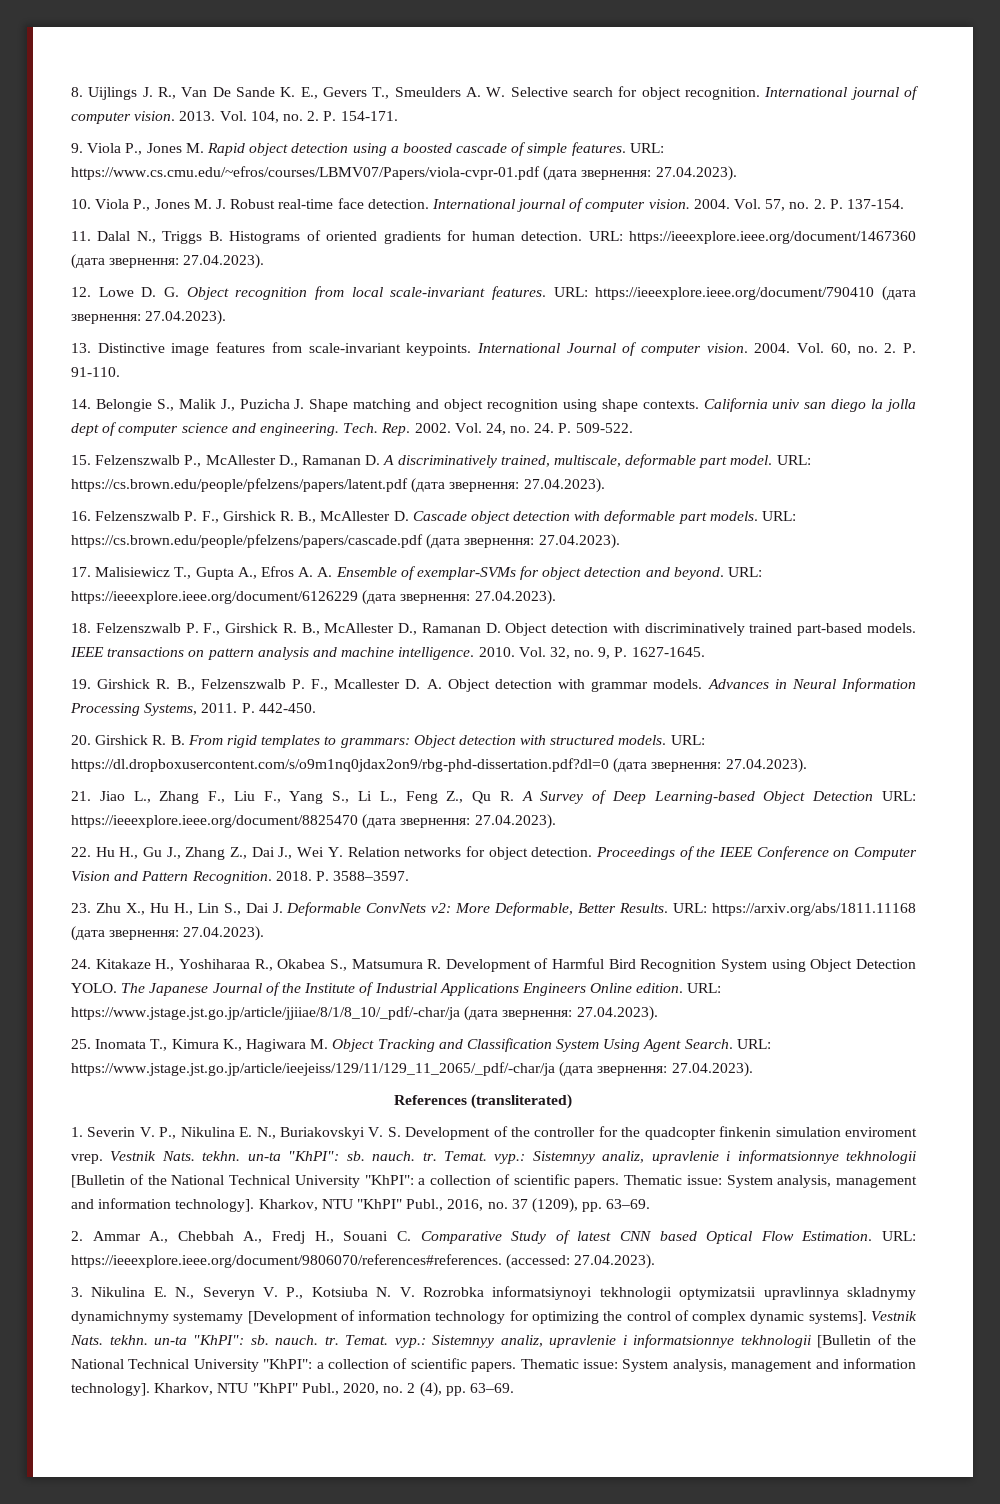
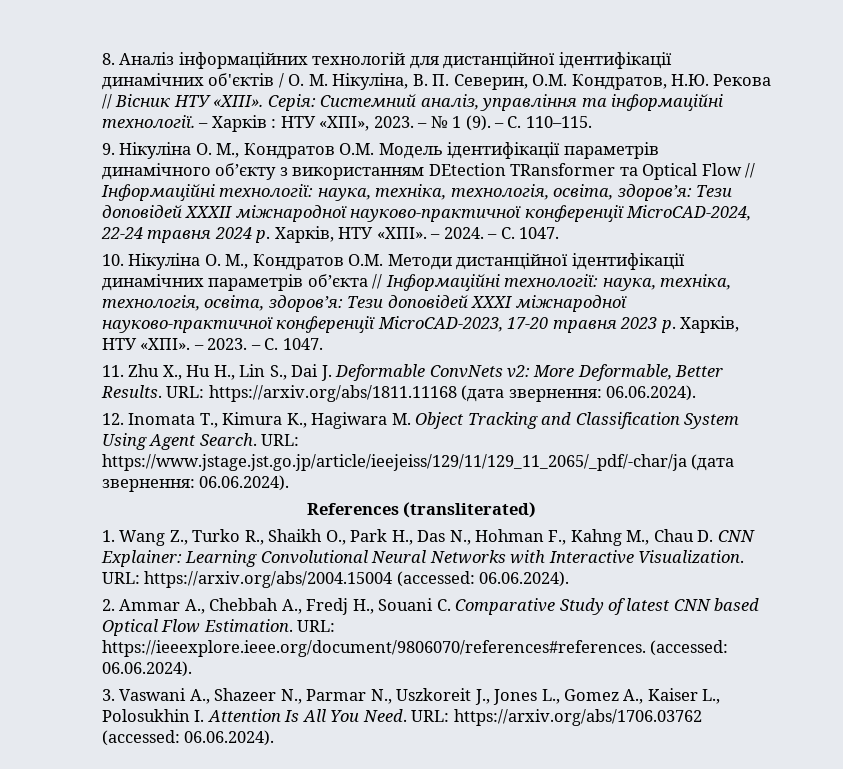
- 8. Uijlings J. R., Van De Sande K. E., Gevers T., Smeulders A. W. Selective search for object recognition. International journal of computer vision. 2013. Vol. 104, no. 2. P. 154-171.
- 9. Viola P., Jones M. Rapid object detection using a boosted cascade of simple features. URL: https://www.cs.cmu.edu/~efros/courses/LBMV07/Papers/viola-cvpr-01.pdf (дата звернення: 27.04.2023).
- 10. Viola P., Jones M. J. Robust real-time face detection. International journal of computer vision. 2004. Vol. 57, no. 2. P. 137-154.
- 11. Dalal N., Triggs B. Histograms of oriented gradients for human detection. URL: https://ieeexplore.ieee.org/document/1467360 (дата звернення: 27.04.2023).
- 12. Lowe D. G. Object recognition from local scale-invariant features. URL: https://ieeexplore.ieee.org/document/790410 (дата звернення: 27.04.2023).
- 13. Distinctive image features from scale-invariant keypoints. International Journal of computer vision. 2004. Vol. 60, no. 2. P. 91-110.
- 14. Belongie S., Malik J., Puzicha J. Shape matching and object recognition using shape contexts. California univ san diego la jolla dept of computer science and engineering. Tech. Rep. 2002. Vol. 24, no. 24. P. 509-522.
- 15. Felzenszwalb P., McAllester D., Ramanan D. A discriminatively trained, multiscale, deformable part model. URL: https://cs.brown.edu/people/pfelzens/papers/latent.pdf (дата звернення: 27.04.2023).
- 16. Felzenszwalb P. F., Girshick R. B., McAllester D. Cascade object detection with deformable part models. URL: https://cs.brown.edu/people/pfelzens/papers/cascade.pdf (дата звернення: 27.04.2023).
- 17. Malisiewicz T., Gupta A., Efros A. A. Ensemble of exemplar-SVMs for object detection and beyond. URL: https://ieeexplore.ieee.org/document/6126229 (дата звернення: 27.04.2023).
- 18. Felzenszwalb P. F., Girshick R. B., McAllester D., Ramanan D. Object detection with discriminatively trained part-based models. IEEE transactions on pattern analysis and machine intelligence. 2010. Vol. 32, no. 9, P. 1627-1645.
- 19. Girshick R. B., Felzenszwalb P. F., Mcallester D. A. Object detection with grammar models. Advances in Neural Information Processing Systems, 2011. P. 442-450.
- 20. Girshick R. B. From rigid templates to grammars: Object detection with structured models. URL: https://dl.dropboxusercontent.com/s/o9m1nq0jdax2on9/rbg-phd-dissertation.pdf?dl=0 (дата звернення: 27.04.2023).
- 21. Jiao L., Zhang F., Liu F., Yang S., Li L., Feng Z., Qu R. A Survey of Deep Learning-based Object Detection URL: https://ieeexplore.ieee.org/document/8825470 (дата звернення: 27.04.2023).
- 22. Hu H., Gu J., Zhang Z., Dai J., Wei Y. Relation networks for object detection. Proceedings of the IEEE Conference on Computer Vision and Pattern Recognition. 2018. P. 3588–3597.
- 23. Zhu X., Hu H., Lin S., Dai J. Deformable ConvNets v2: More Deformable, Better Results.
+ 8. Аналіз інформаційних технологій для дистанційної ідентифікації динамічних об'єктів / О. М. Нікуліна, В. П. Северин, О.М. Кондратов, Н.Ю. Рекова // Вісник НТУ «ХПІ». Серія: Системний аналіз, управління та інформаційні технології. – Харків : НТУ «ХПІ», 2023. – № 1 (9). – С. 110–115.
+ 9. Нікуліна О. М., Кондратов О.М. Модель ідентифікації параметрів динамічного об’єкту з використанням DEtection TRansformer та Optical Flow // Інформаційні технології: наука, техніка, технологія, освіта, здоров’я: Тези доповідей ХXХІІ міжнародної науково-практичної конференції MicroCAD-2024, 22-24 травня 2024 р. Харків, НТУ «ХПІ». – 2024. – С. 1047.
+ 10. Нікуліна О. М., Кондратов О.М. Методи дистанційної ідентифікації динамічних параметрів об’єкта // Інформаційні технології: наука, техніка, технологія, освіта, здоров’я: Тези доповідей ХXХІ міжнародної науково-практичної конференції MicroCAD-2023, 17-20 травня 2023 р. Харків, НТУ «ХПІ». – 2023. – С. 1047.
+ 11. Zhu X., Hu H., Lin S., Dai J. Deformable ConvNets v2: More Deformable, Better Results.
- URL: https://arxiv.org/abs/1811.11168 (дата звернення: 27.04.2023).
- 24. Kitakaze H., Yoshiharaa R., Okabea S., Matsumura R. Development of Harmful Bird Recognition System using Object Detection YOLO. The Japanese Journal of the Institute of Industrial Applications Engineers Online edition. URL: https://www.jstage.jst.go.jp/article/jjiiae/8/1/8_10/_pdf/-char/ja (дата звернення: 27.04.2023).
- 25. Inomata T., Kimura K., Hagiwara M. Object Tracking and Classification System Using Agent Search.
+ URL: https://arxiv.org/abs/1811.11168 (дата звернення: 06.06.2024).
+ 12. Inomata T., Kimura K., Hagiwara M. Object Tracking and Classification System Using Agent Search.
- URL: https://www.jstage.jst.go.jp/article/ieejeiss/129/11/129_11_2065/_pdf/-char/ja (дата звернення: 27.04.2023).
+ URL: https://www.jstage.jst.go.jp/article/ieejeiss/129/11/129_11_2065/_pdf/-char/ja (дата звернення: 06.06.2024).
- 1. Severin V. P., Nikulina E. N., Buriakovskyi V. S. Development of the controller for the quadcopter finkenin simulation enviroment vrep. Vestnik Nats. tekhn. un-ta "KhPI": sb. nauch. tr. Temat. vyp.: Sistemnyy analiz, upravlenie i informatsionnye tekhnologii [Bulletin of the National Technical University "KhPI": a collection of scientific papers. Thematic issue: System analysis, management and information technology]. Kharkov, NTU "KhPI" Publ., 2016, no. 37 (1209), pp. 63–69.
+ 1. Wang Z., Turko R., Shaikh O., Park H., Das N., Hohman F., Kahng M., Chau D. CNN Explainer: Learning Convolutional Neural Networks with Interactive Visualization. URL: https://arxiv.org/abs/2004.15004 (accessed: 06.06.2024).
- URL: https://ieeexplore.ieee.org/document/9806070/references#references. (accessed: 27.04.2023).
+ URL: https://ieeexplore.ieee.org/document/9806070/references#references. (accessed: 06.06.2024).
- 3. Nikulina E. N., Severyn V. P., Kotsiuba N. V. Rozrobka informatsiynoyi tekhnologii optymizatsii upravlinnya skladnymy dynamichnymy systemamy [Development of information technology for optimizing the control of complex dynamic systems]. Vestnik Nats. tekhn. un-ta "KhPI": sb. nauch. tr. Temat. vyp.: Sistemnyy analiz, upravlenie i informatsionnye tekhnologii [Bulletin of the National Technical University "KhPI": a collection of scientific papers. Thematic issue: System analysis, management and information technology]. Kharkov, NTU "KhPI" Publ., 2020, no. 2 (4), pp. 63–69.
+ 3. Vaswani A., Shazeer N., Parmar N., Uszkoreit J., Jones L., Gomez A., Kaiser L., Polosukhin I. Attention Is All You Need. URL: https://arxiv.org/abs/1706.03762 (accessed: 06.06.2024).

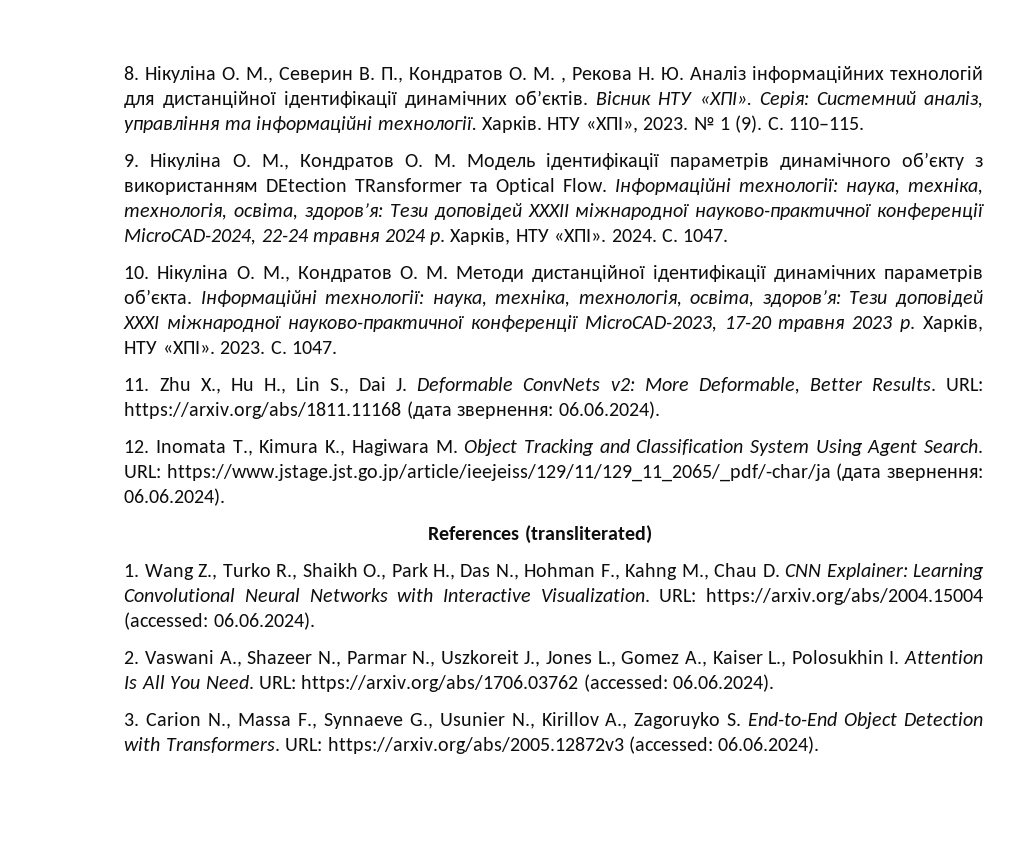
- 8. Аналіз інформаційних технологій для дистанційної ідентифікації динамічних об'єктів / О. М. Нікуліна, В. П. Северин, О.М. Кондратов, Н.Ю. Рекова // Вісник НТУ «ХПІ».
+ 8. Нікуліна О. М., Северин В. П., Кондратов О. М. , Рекова Н. Ю. Аналіз інформаційних технологій для дистанційної ідентифікації динамічних об’єктів. Вісник НТУ «ХПІ».
- – Харків : НТУ «ХПІ», 2023.
+ Харків. НТУ «ХПІ», 2023.
- – № 1 (9).
+ № 1 (9).
- – С. 110–115.
+ С. 110–115.
- 9. Нікуліна О. М., Кондратов О.М. Модель ідентифікації параметрів динамічного об’єкту з використанням DEtection TRansformer та Optical Flow // Інформаційні технології: наука, техніка, технологія, освіта, здоров’я: Тези доповідей ХXХІІ міжнародної науково-практичної конференції MicroCAD-2024, 22-24 травня 2024 р.
+ 9. Нікуліна О. М., Кондратов О. М. Модель ідентифікації параметрів динамічного об’єкту з використанням DEtection TRansformer та Optical Flow. Інформаційні технології: наука, техніка, технологія, освіта, здоров’я: Тези доповідей ХXХІІ міжнародної науково-практичної конференції MicroCAD-2024, 22-24 травня 2024 р.
- – 2024. – С. 1047.
+ 2024. С. 1047.
- 10. Нікуліна О. М., Кондратов О.М. Методи дистанційної ідентифікації динамічних параметрів об’єкта // Інформаційні технології: наука, техніка, технологія, освіта, здоров’я: Тези доповідей ХXХІ міжнародної науково-практичної конференції MicroCAD-2023, 17-20 травня 2023 р.
+ 10. Нікуліна О. М., Кондратов О. М. Методи дистанційної ідентифікації динамічних параметрів об’єкта. Інформаційні технології: наука, техніка, технологія, освіта, здоров’я: Тези доповідей ХXХІ міжнародної науково-практичної конференції MicroCAD-2023, 17-20 травня 2023 р.
- – 2023. – С. 1047.
+ 2023. С. 1047.
- 2. Ammar A., Chebbah A., Fredj H., Souani C. Comparative Study of latest CNN based Optical Flow Estimation. URL: https://ieeexplore.ieee.org/document/9806070/references#references. (accessed: 06.06.2024).
- 3. Vaswani A., Shazeer N., Parmar N., Uszkoreit J., Jones L., Gomez A., Kaiser L., Polosukhin I. Attention Is All You Need.
+ 2. Vaswani A., Shazeer N., Parmar N., Uszkoreit J., Jones L., Gomez A., Kaiser L., Polosukhin I. Attention Is All You Need.
+ 3. Carion N., Massa F., Synnaeve G., Usunier N., Kirillov A., Zagoruyko S. End-to-End Object Detection with Transformers. URL: https://arxiv.org/abs/2005.12872v3 (accessed: 06.06.2024).

